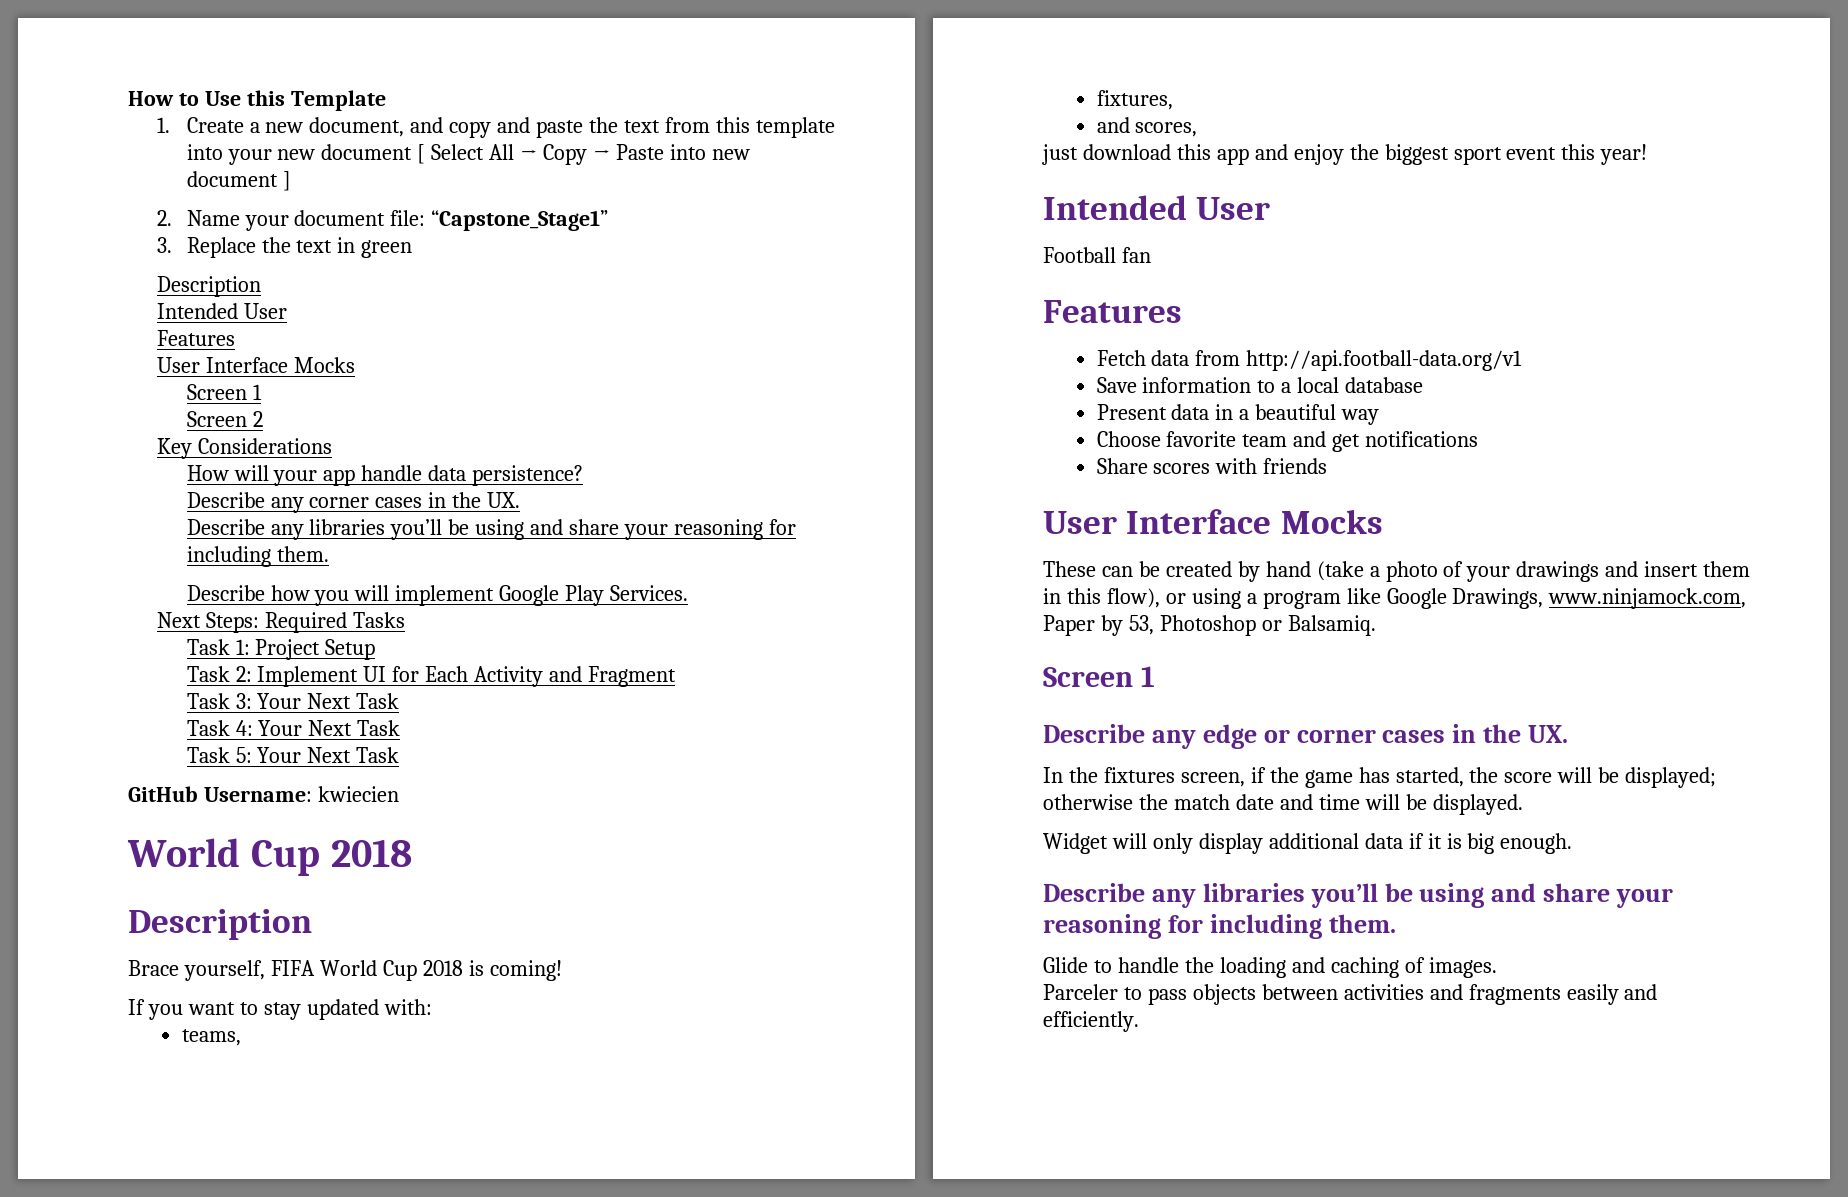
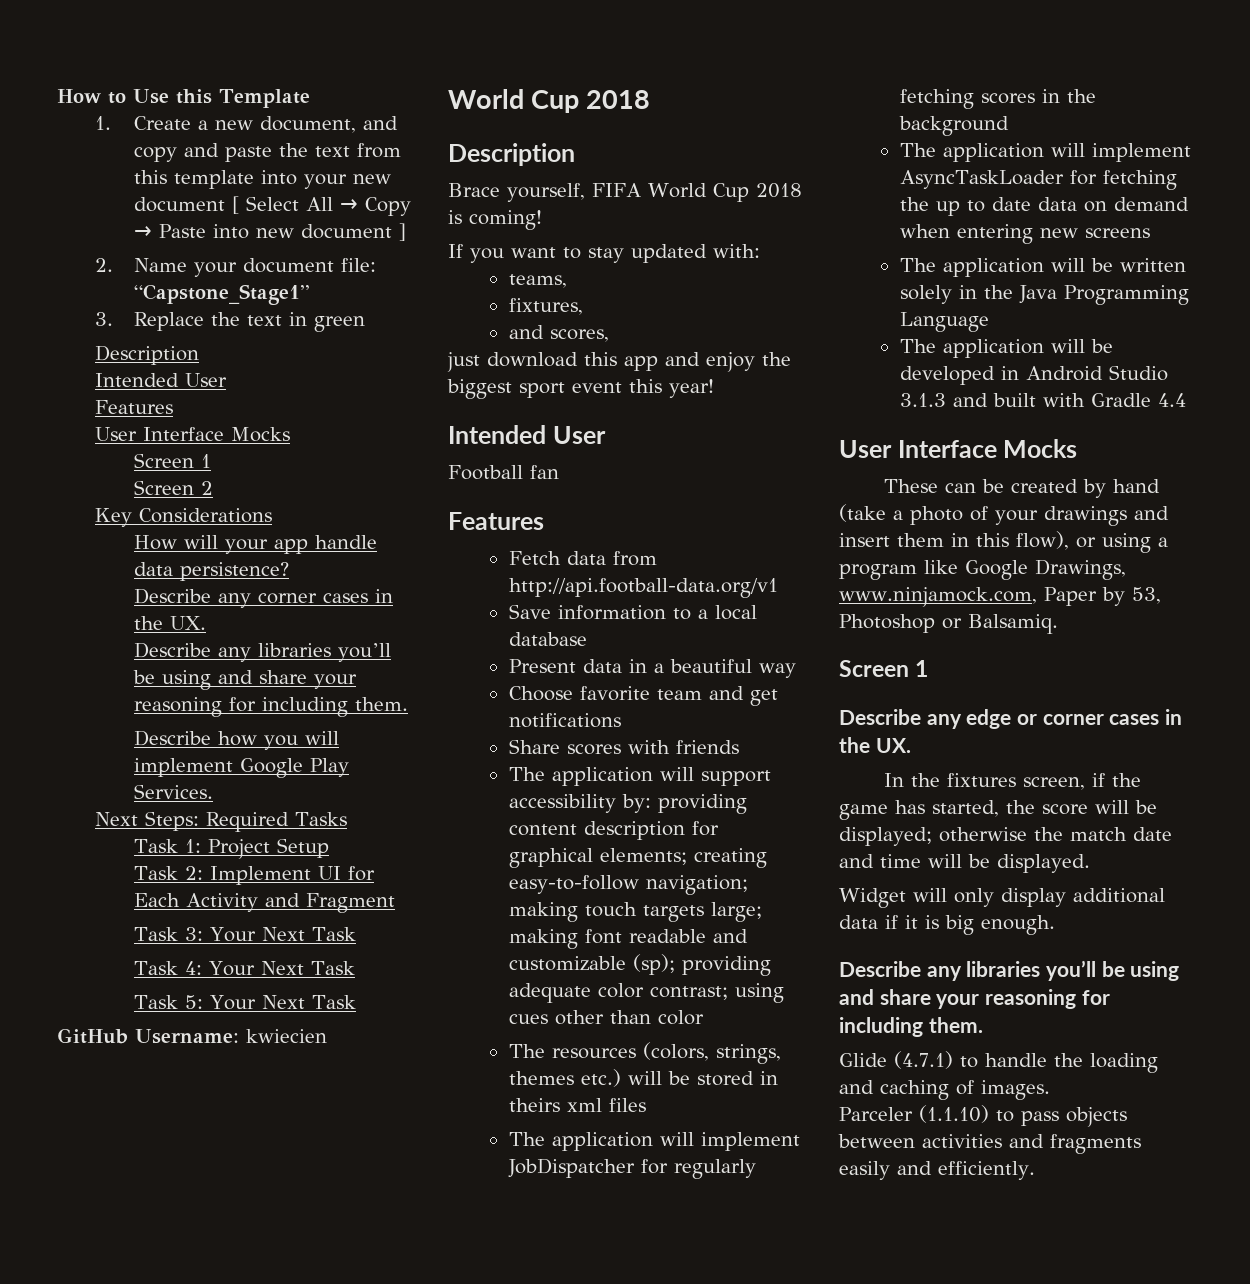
+ The application will support accessibility by: providing content description for graphical elements; creating easy-to-follow navigation; making touch targets large; making font readable and customizable (sp); providing adequate color contrast; using cues other than color
+ The resources (colors, strings, themes etc.) will be stored in theirs xml files
+ The application will implement JobDispatcher for regularly fetching scores in the background
+ The application will implement AsyncTaskLoader for fetching the up to date data on demand when entering new screens
+ The application will be written solely in the Java Programming Language
+ The application will be developed in Android Studio 3.1.3 and built with Gradle 4.4
- Glide to handle the loading and caching of images.
+ Glide (4.7.1) to handle the loading and caching of images.
- Parceler to pass objects between activities and fragments easily and efficiently.
+ Parceler (1.1.10) to pass objects between activities and fragments easily and efficiently.

